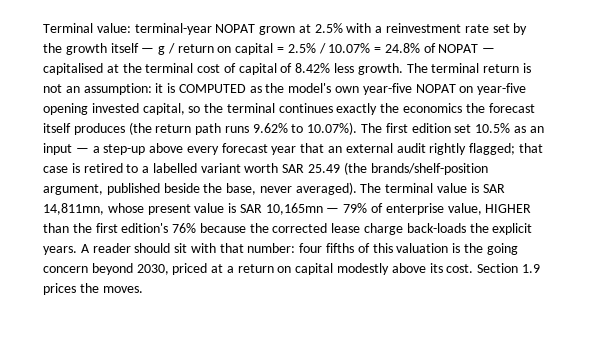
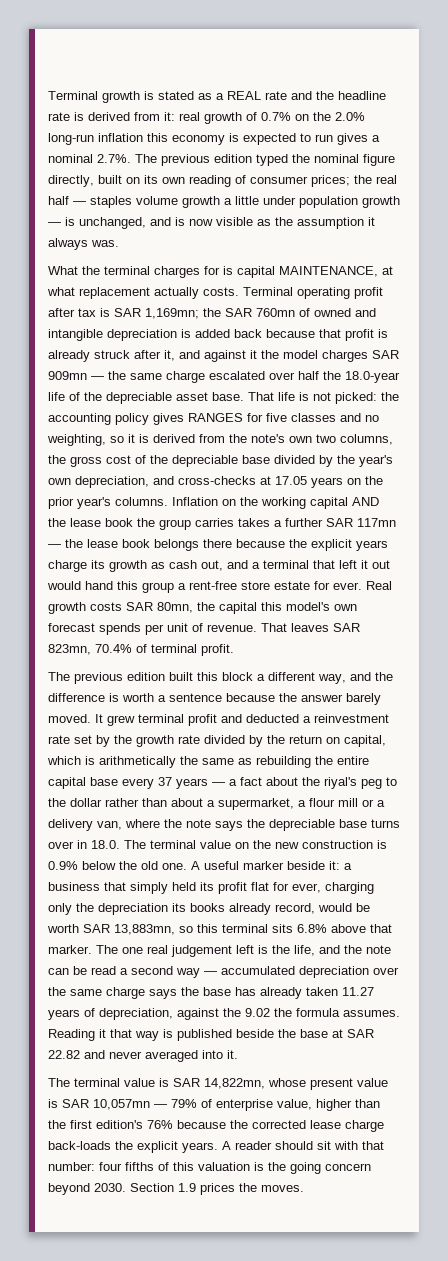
- Terminal value: terminal-year NOPAT grown at 2.5% with a reinvestment rate set by the growth itself — g / return on capital = 2.5% / 10.07% = 24.8% of NOPAT — capitalised at the terminal cost of capital of 8.42% less growth. The terminal return is not an assumption: it is COMPUTED as the model's own year-five NOPAT on year-five opening invested capital, so the terminal continues exactly the economics the forecast itself produces (the return path runs 9.62% to 10.07%). The first edition set 10.5% as an input — a step-up above every forecast year that an external audit rightly flagged; that case is retired to a labelled variant worth SAR 25.49 (the brands/shelf-position argument, published beside the base, never averaged). The terminal value is SAR 14,811mn, whose present value is SAR 10,165mn — 79% of enterprise value, HIGHER than the first edition's 76% because the corrected lease charge back-loads the explicit years.
+ Terminal growth is stated as a REAL rate and the headline rate is derived from it: real growth of 0.7% on the 2.0% long-run inflation this economy is expected to run gives a nominal 2.7%. The previous edition typed the nominal figure directly, built on its own reading of consumer prices; the real half — staples volume growth a little under population growth — is unchanged, and is now visible as the assumption it always was.
+ What the terminal charges for is capital MAINTENANCE, at what replacement actually costs. Terminal operating profit after tax is SAR 1,169mn; the SAR 760mn of owned and intangible depreciation is added back because that profit is already struck after it, and against it the model charges SAR 909mn — the same charge escalated over half the 18.0-year life of the depreciable asset base. That life is not picked: the accounting policy gives RANGES for five classes and no weighting, so it is derived from the note's own two columns, the gross cost of the depreciable base divided by the year's own depreciation, and cross-checks at 17.05 years on the prior year's columns. Inflation on the working capital AND the lease book the group carries takes a further SAR 117mn — the lease book belongs there because the explicit years charge its growth as cash out, and a terminal that left it out would hand this group a rent-free store estate for ever. Real growth costs SAR 80mn, the capital this model's own forecast spends per unit of revenue. That leaves SAR 823mn, 70.4% of terminal profit.
+ The previous edition built this block a different way, and the difference is worth a sentence because the answer barely moved. It grew terminal profit and deducted a reinvestment rate set by the growth rate divided by the return on capital, which is arithmetically the same as rebuilding the entire capital base every 37 years — a fact about the riyal's peg to the dollar rather than about a supermarket, a flour mill or a delivery van, where the note says the depreciable base turns over in 18.0. The terminal value on the new construction is 0.9% below the old one. A useful marker beside it: a business that simply held its profit flat for ever, charging only the depreciation its books already record, would be worth SAR 13,883mn, so this terminal sits 6.8% above that marker. The one real judgement left is the life, and the note can be read a second way — accumulated depreciation over the same charge says the base has already taken 11.27 years of depreciation, against the 9.02 the formula assumes. Reading it that way is published beside the base at SAR 22.82 and never averaged into it.
+ The terminal value is SAR 14,822mn, whose present value is SAR 10,057mn — 79% of enterprise value, higher than the first edition's 76% because the corrected lease charge back-loads the explicit years.
- A reader should sit with that number: four fifths of this valuation is the going concern beyond 2030, priced at a return on capital modestly above its cost.
+ A reader should sit with that number: four fifths of this valuation is the going concern beyond 2030.

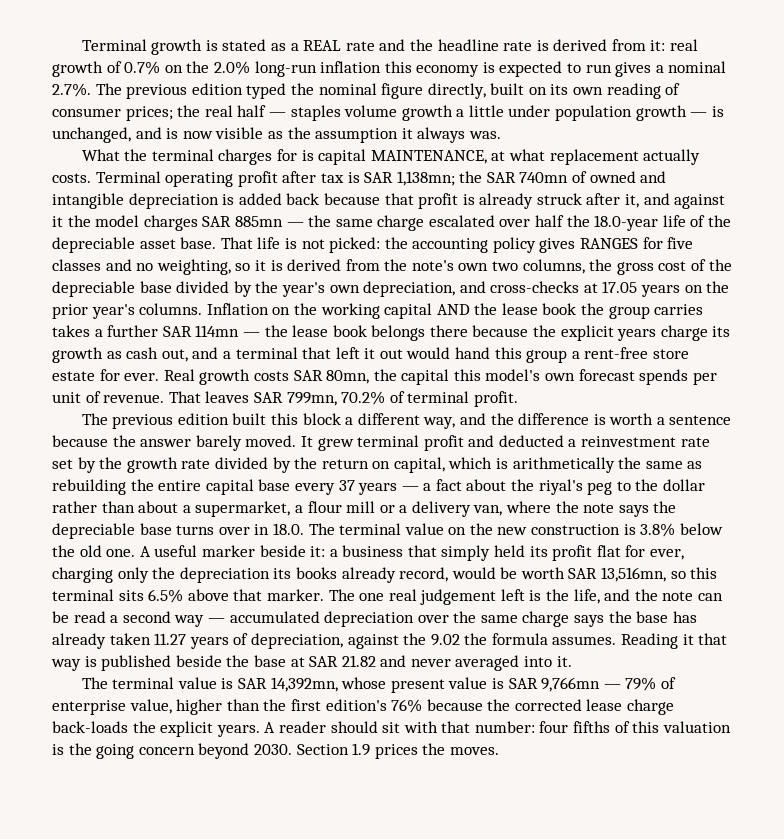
- Terminal operating profit after tax is SAR 1,169mn; the SAR 760mn of owned and intangible depreciation is added back because that profit is already struck after it, and against it the model charges SAR 909mn — the same charge escalated over half the 18.0-year life of the depreciable asset base.
+ Terminal operating profit after tax is SAR 1,138mn; the SAR 740mn of owned and intangible depreciation is added back because that profit is already struck after it, and against it the model charges SAR 885mn — the same charge escalated over half the 18.0-year life of the depreciable asset base.
- Inflation on the working capital AND the lease book the group carries takes a further SAR 117mn — the lease book belongs there because the explicit years charge its growth as cash out, and a terminal that left it out would hand this group a rent-free store estate for ever.
+ Inflation on the working capital AND the lease book the group carries takes a further SAR 114mn — the lease book belongs there because the explicit years charge its growth as cash out, and a terminal that left it out would hand this group a rent-free store estate for ever.
- That leaves SAR 823mn, 70.4% of terminal profit.
+ That leaves SAR 799mn, 70.2% of terminal profit.
- It grew terminal profit and deducted a reinvestment rate set by the growth rate divided by the return on capital, which is arithmetically the same as rebuilding the entire capital base every 37 years — a fact about the riyal's peg to the dollar rather than about a supermarket, a flour mill or a delivery van, where the note says the depreciable base turns over in 18.0. The terminal value on the new construction is 0.9% below the old one.
+ It grew terminal profit and deducted a reinvestment rate set by the growth rate divided by the return on capital, which is arithmetically the same as rebuilding the entire capital base every 37 years — a fact about the riyal's peg to the dollar rather than about a supermarket, a flour mill or a delivery van, where the note says the depreciable base turns over in 18.0. The terminal value on the new construction is 3.8% below the old one.
- A useful marker beside it: a business that simply held its profit flat for ever, charging only the depreciation its books already record, would be worth SAR 13,883mn, so this terminal sits 6.8% above that marker.
+ A useful marker beside it: a business that simply held its profit flat for ever, charging only the depreciation its books already record, would be worth SAR 13,516mn, so this terminal sits 6.5% above that marker.
- Reading it that way is published beside the base at SAR 22.82 and never averaged into it.
+ Reading it that way is published beside the base at SAR 21.82 and never averaged into it.
- The terminal value is SAR 14,822mn, whose present value is SAR 10,057mn — 79% of enterprise value, higher than the first edition's 76% because the corrected lease charge back-loads the explicit years.
+ The terminal value is SAR 14,392mn, whose present value is SAR 9,766mn — 79% of enterprise value, higher than the first edition's 76% because the corrected lease charge back-loads the explicit years.

